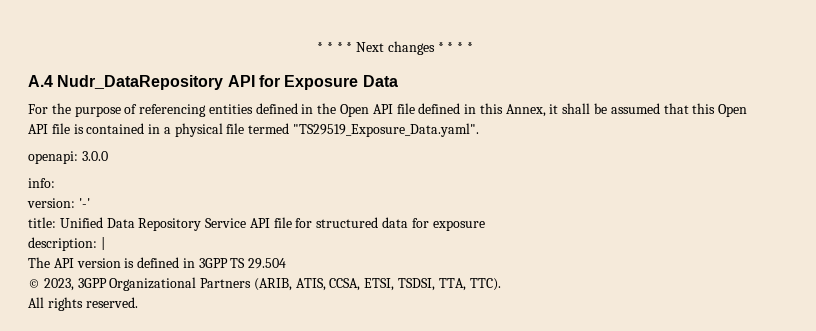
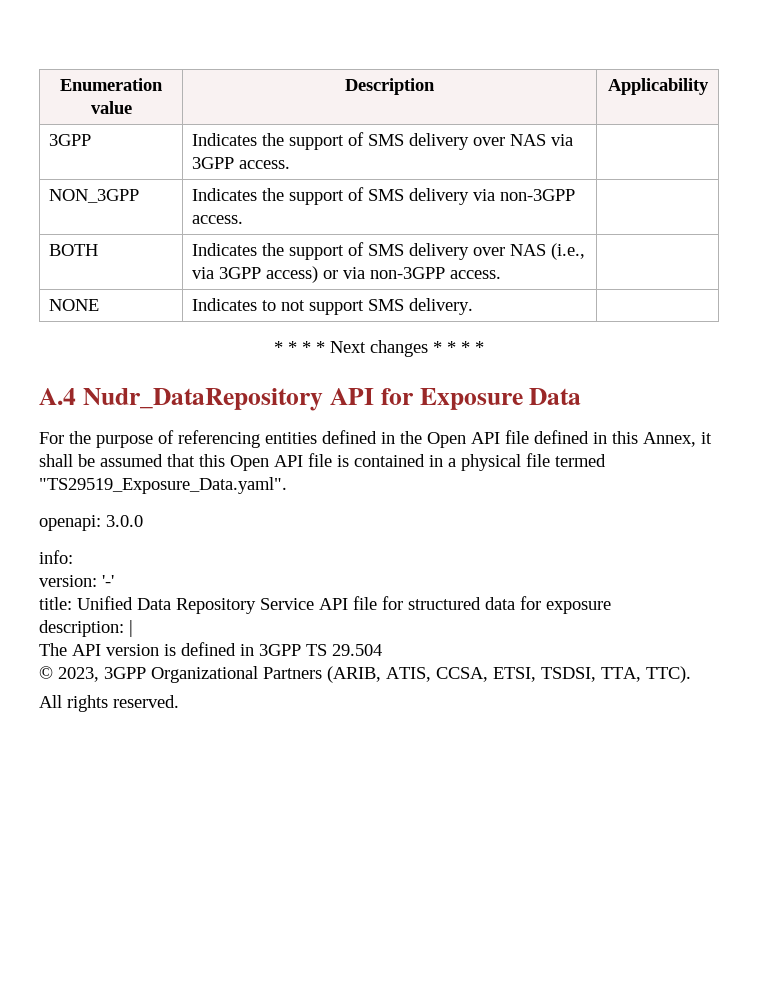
+ Enumeration value | Description | Applicability
+ 3GPP | Indicates the support of SMS delivery over NAS via 3GPP access. |
+ NON_3GPP | Indicates the support of SMS delivery via non-3GPP access. |
+ BOTH | Indicates the support of SMS delivery over NAS (i.e., via 3GPP access) or via non-3GPP access. |
+ NONE | Indicates to not support SMS delivery. |

